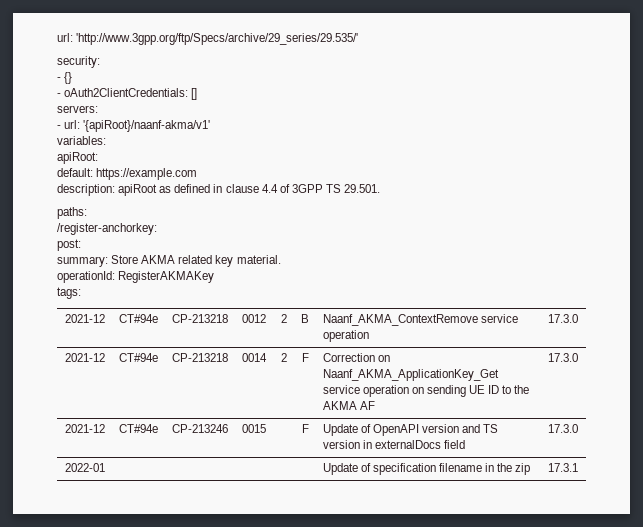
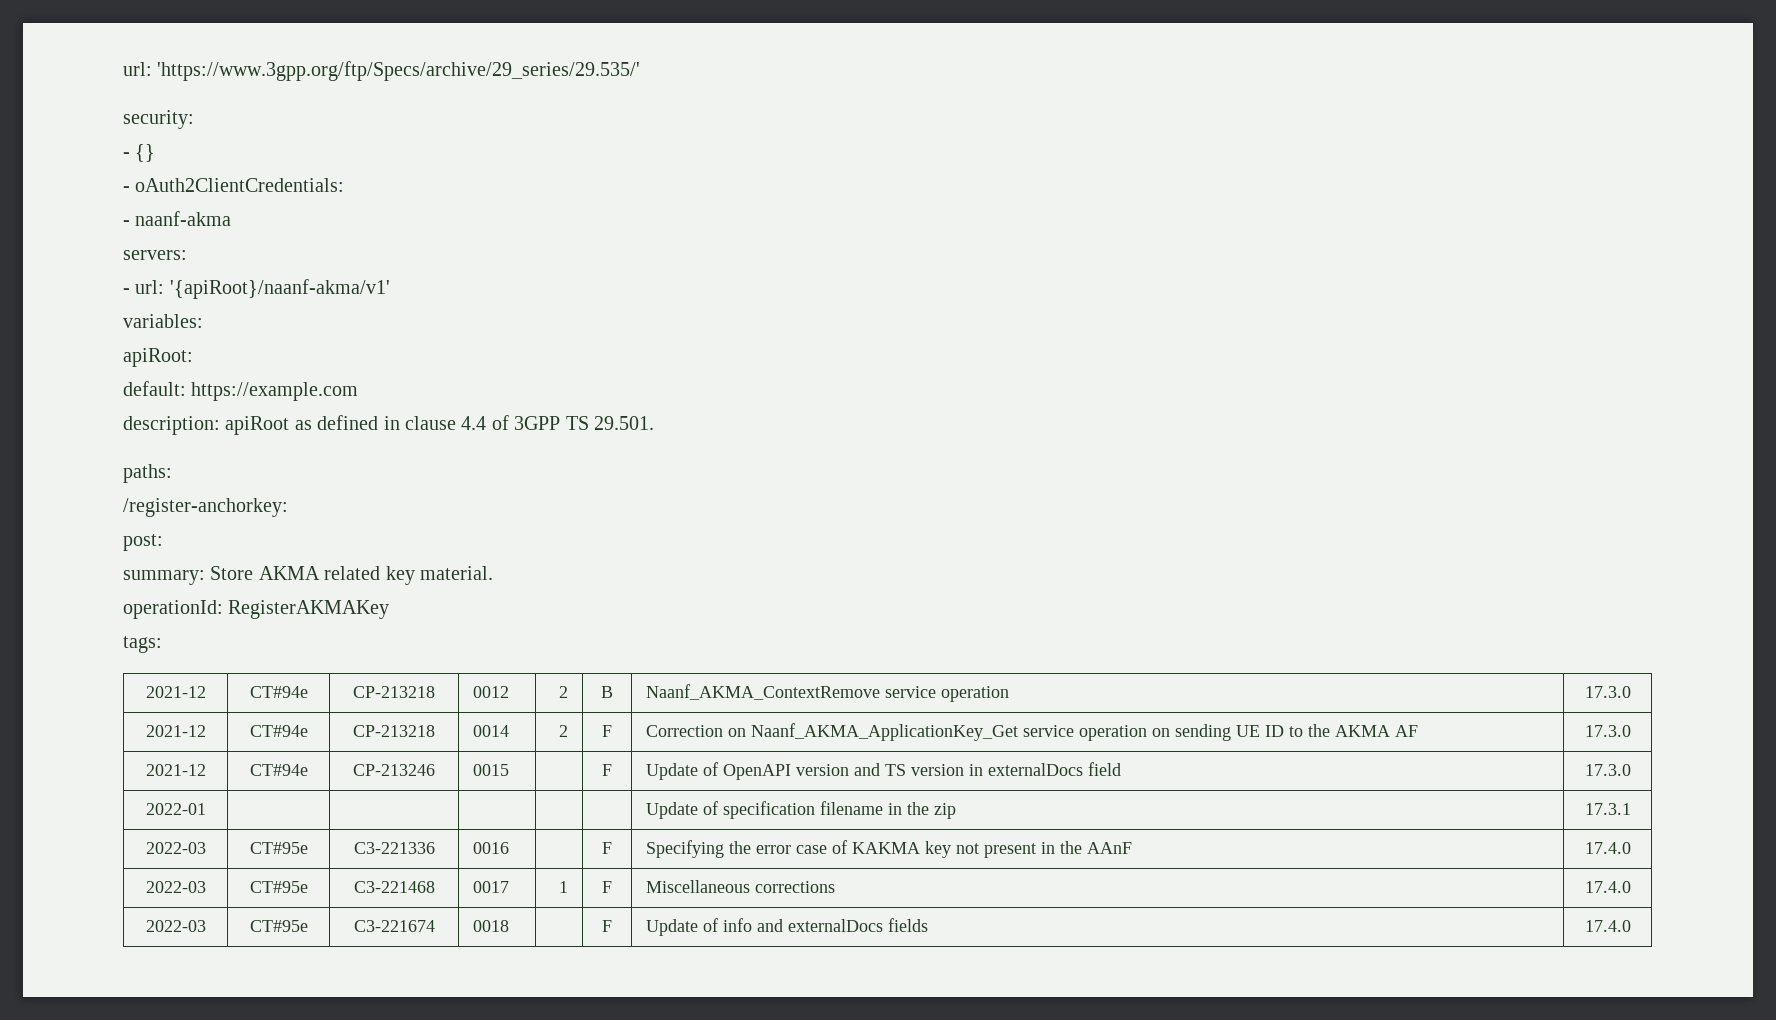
- url: 'http://www.3gpp.org/ftp/Specs/archive/29_series/29.535/'
+ url: 'https://www.3gpp.org/ftp/Specs/archive/29_series/29.535/'
- - oAuth2ClientCredentials: []
+ - oAuth2ClientCredentials:
+ - naanf-akma
+ 2022-03 | CT#95e | C3-221336 | 0016 | | F | Specifying the error case of KAKMA key not present in the AAnF | 17.4.0
+ 2022-03 | CT#95e | C3-221468 | 0017 | 1 | F | Miscellaneous corrections | 17.4.0
+ 2022-03 | CT#95e | C3-221674 | 0018 | | F | Update of info and externalDocs fields | 17.4.0

